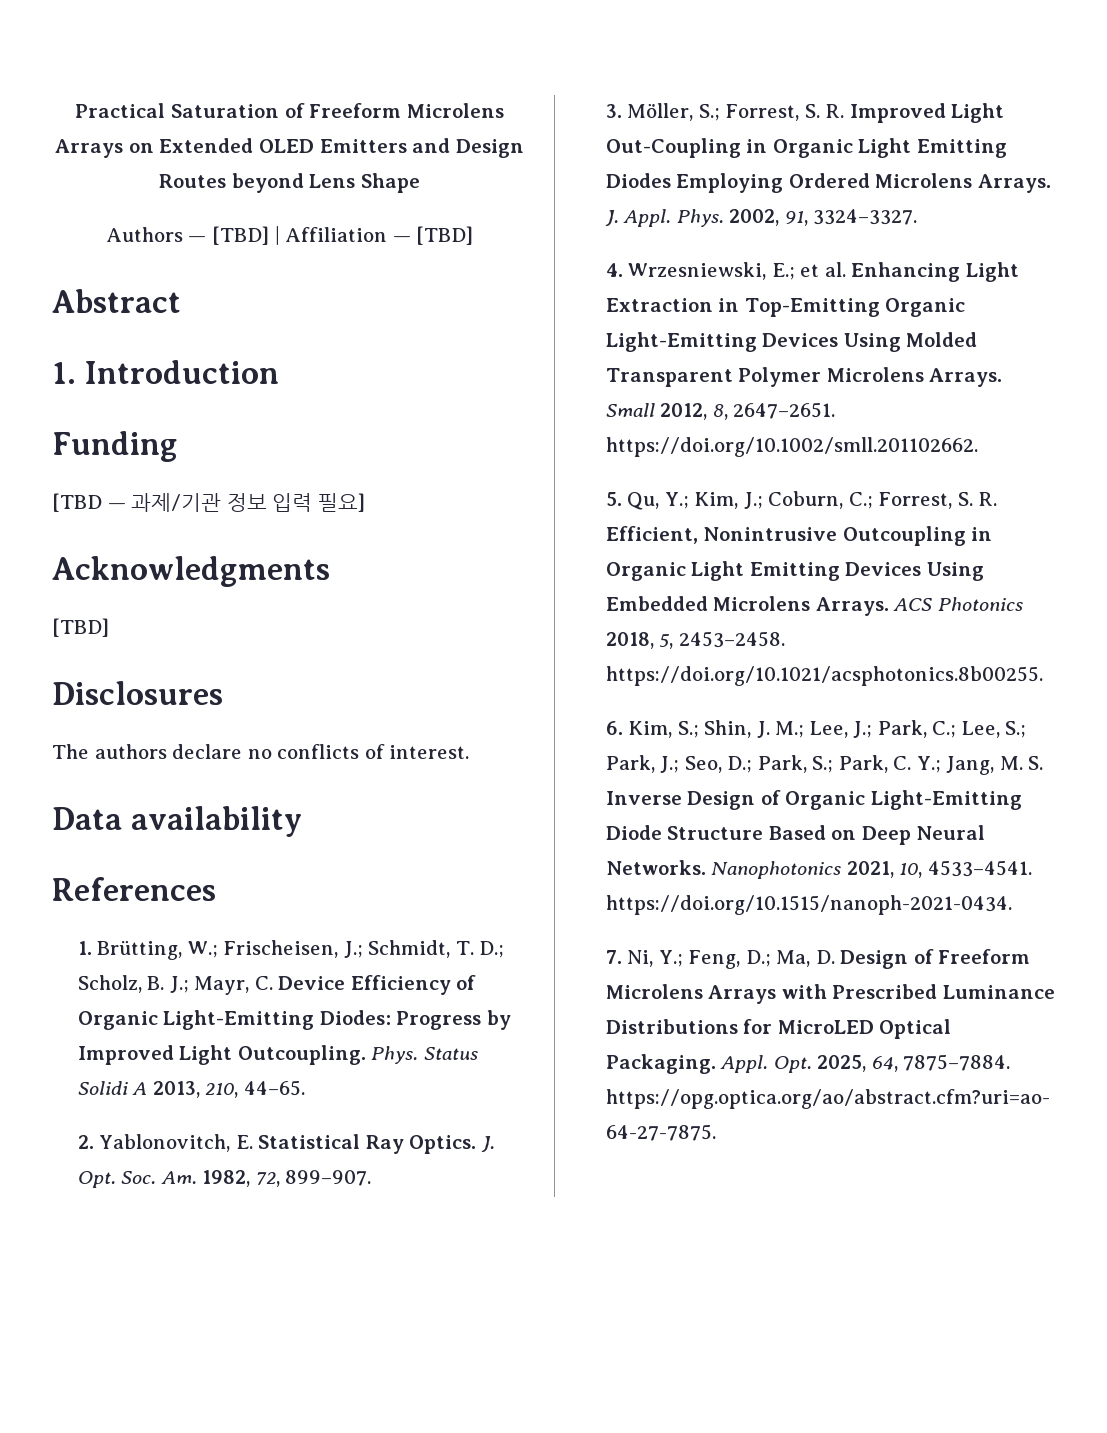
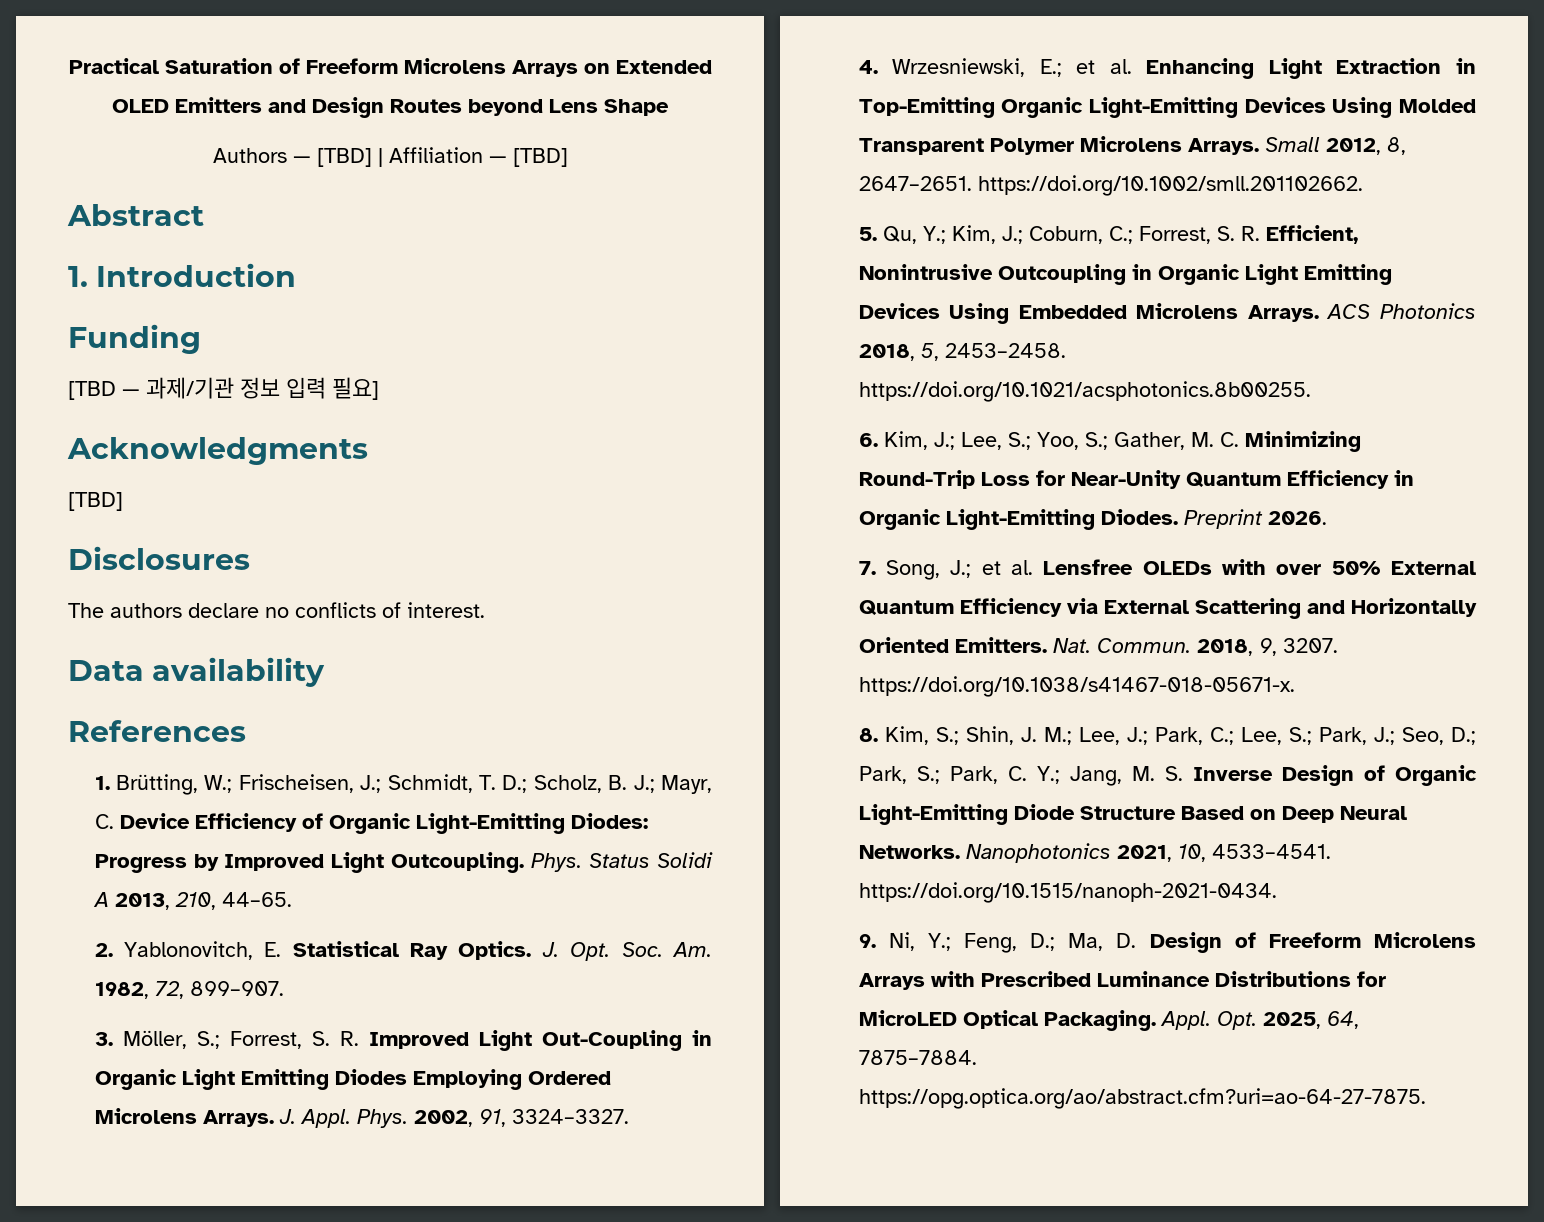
- 6. Kim, S.; Shin, J. M.; Lee, J.; Park, C.; Lee, S.; Park, J.; Seo, D.; Park, S.; Park, C. Y.; Jang, M. S. Inverse Design of Organic Light-Emitting Diode Structure Based on Deep Neural Networks.
+ 6. Kim, J.; Lee, S.; Yoo, S.; Gather, M. C. Minimizing Round-Trip Loss for Near-Unity Quantum Efficiency in Organic Light-Emitting Diodes. Preprint 2026.
+ 7. Song, J.; et al. Lensfree OLEDs with over 50% External Quantum Efficiency via External Scattering and Horizontally Oriented Emitters. Nat. Commun. 2018, 9, 3207. https://doi.org/10.1038/s41467-018-05671-x.
+ 8. Kim, S.; Shin, J. M.; Lee, J.; Park, C.; Lee, S.; Park, J.; Seo, D.; Park, S.; Park, C. Y.; Jang, M. S. Inverse Design of Organic Light-Emitting Diode Structure Based on Deep Neural Networks.
- 7. Ni, Y.; Feng, D.; Ma, D. Design of Freeform Microlens Arrays with Prescribed Luminance Distributions for MicroLED Optical Packaging.
+ 9. Ni, Y.; Feng, D.; Ma, D. Design of Freeform Microlens Arrays with Prescribed Luminance Distributions for MicroLED Optical Packaging.

